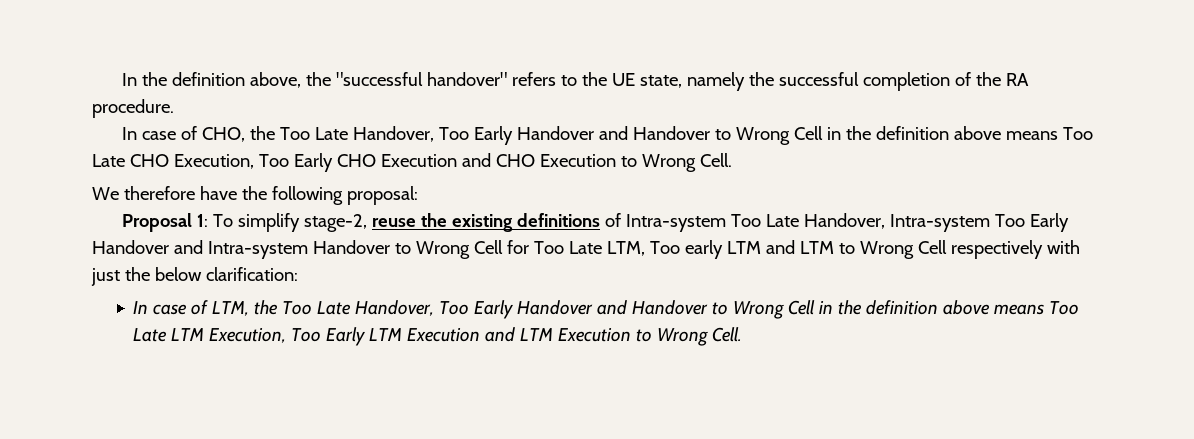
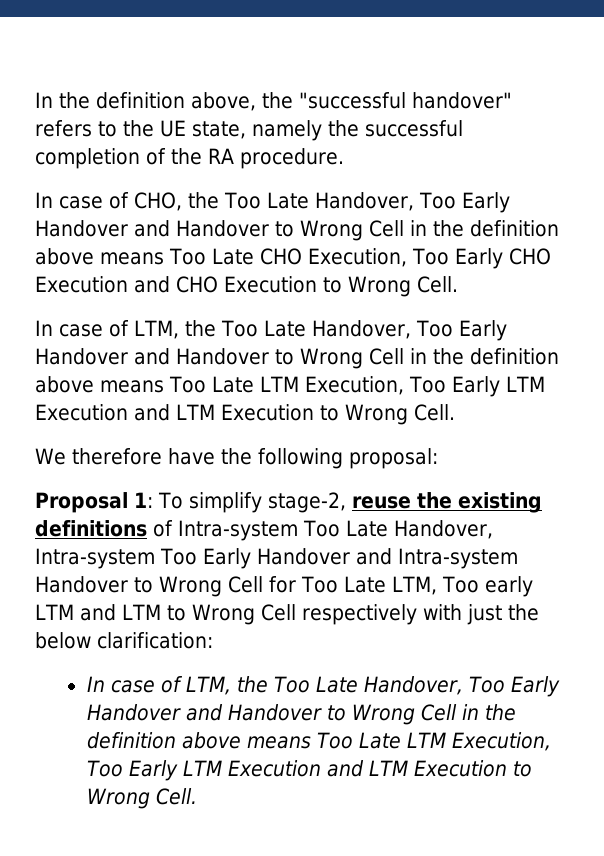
  In case of CHO, the Too Late Handover, Too Early Handover and Handover to Wrong Cell in the definition above means Too Late CHO Execution, Too Early CHO Execution and CHO Execution to Wrong Cell.
+ In case of LTM, the Too Late Handover, Too Early Handover and Handover to Wrong Cell in the definition above means Too Late LTM Execution, Too Early LTM Execution and LTM Execution to Wrong Cell.

